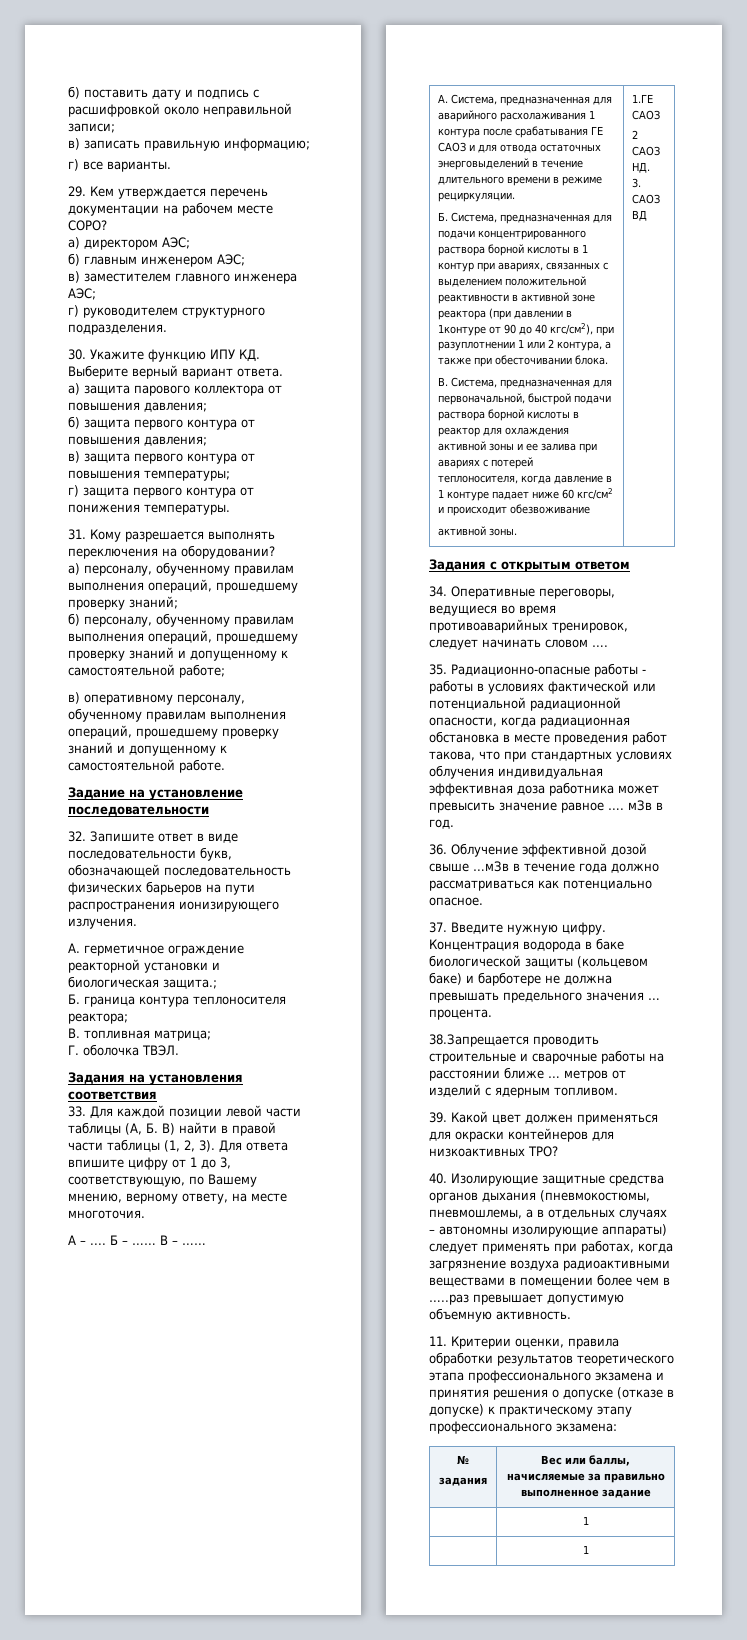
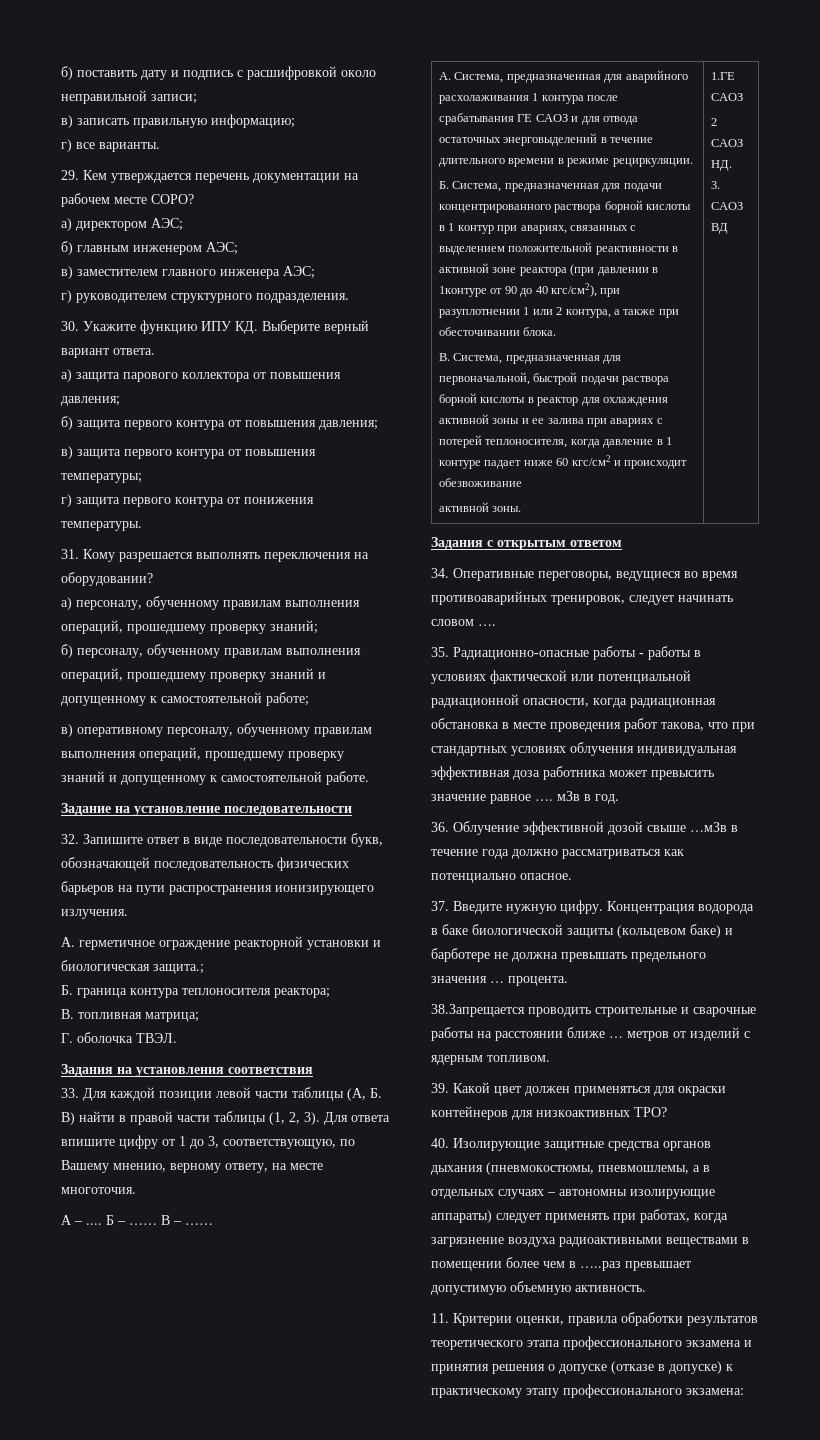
- №
- задания | Вес или баллы, начисляемые за правильно выполненное задание
- | 1
- | 1

